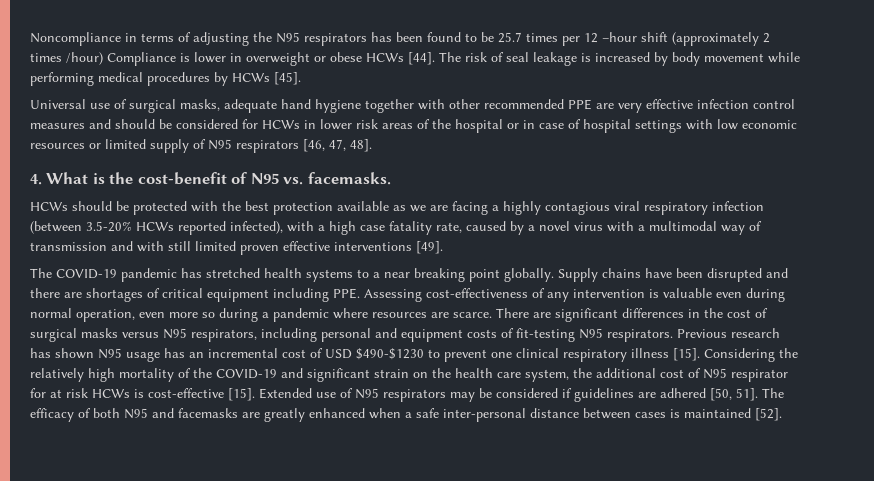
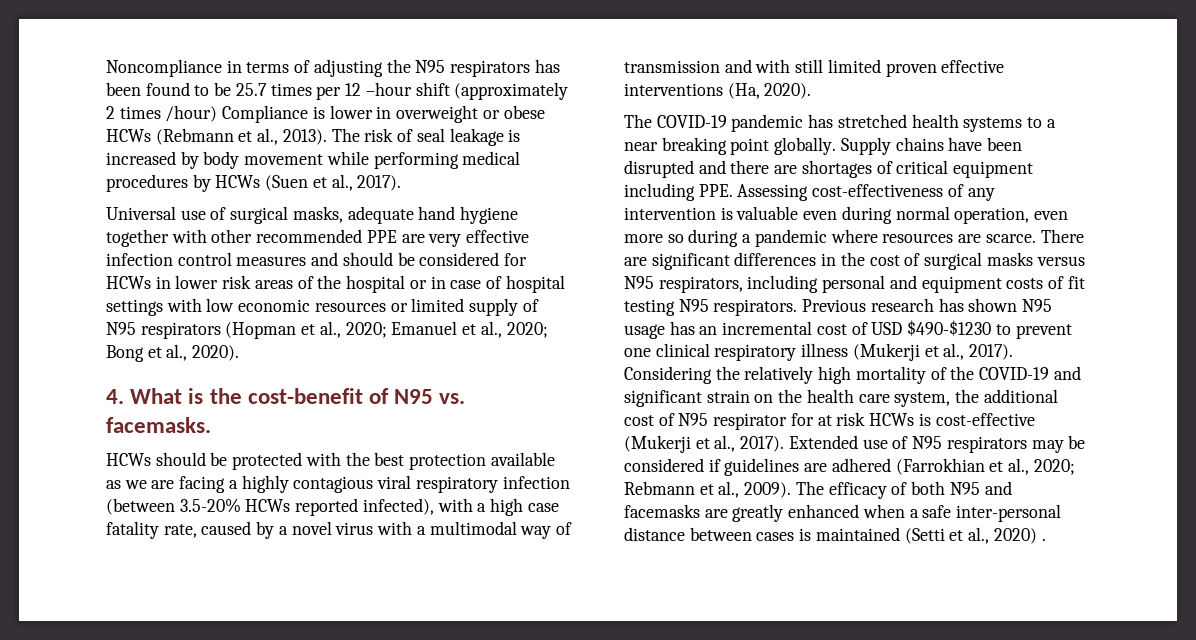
- Noncompliance in terms of adjusting the N95 respirators has been found to be 25.7 times per 12 –hour shift (approximately 2 times /hour) Compliance is lower in overweight or obese HCWs [44].
+ Noncompliance in terms of adjusting the N95 respirators has been found to be 25.7 times per 12 –hour shift (approximately 2 times /hour) Compliance is lower in overweight or obese HCWs (Rebmann et al., 2013).
- The risk of seal leakage is increased by body movement while performing medical procedures by HCWs [45].
+ The risk of seal leakage is increased by body movement while performing medical procedures by HCWs (Suen et al., 2017).
- Universal use of surgical masks, adequate hand hygiene together with other recommended PPE are very effective infection control measures and should be considered for HCWs in lower risk areas of the hospital or in case of hospital settings with low economic resources or limited supply of N95 respirators [46, 47, 48].
+ Universal use of surgical masks, adequate hand hygiene together with other recommended PPE are very effective infection control measures and should be considered for HCWs in lower risk areas of the hospital or in case of hospital settings with low economic resources or limited supply of N95 respirators (Hopman et al., 2020; Emanuel et al., 2020; Bong et al., 2020).
- HCWs should be protected with the best protection available as we are facing a highly contagious viral respiratory infection (between 3.5-20% HCWs reported infected), with a high case fatality rate, caused by a novel virus with a multimodal way of transmission and with still limited proven effective interventions [49].
+ HCWs should be protected with the best protection available as we are facing a highly contagious viral respiratory infection (between 3.5-20% HCWs reported infected), with a high case fatality rate, caused by a novel virus with a multimodal way of transmission and with still limited proven effective interventions (Ha, 2020).
- There are significant differences in the cost of surgical masks versus N95 respirators, including personal and equipment costs of fit-testing N95 respirators.
+ There are significant differences in the cost of surgical masks versus N95 respirators, including personal and equipment costs of fit testing N95 respirators.
- Previous research has shown N95 usage has an incremental cost of USD $490-$1230 to prevent one clinical respiratory illness [15].
+ Previous research has shown N95 usage has an incremental cost of USD $490-$1230 to prevent one clinical respiratory illness (Mukerji et al., 2017).
- Considering the relatively high mortality of the COVID-19 and significant strain on the health care system, the additional cost of N95 respirator for at risk HCWs is cost-effective [15].
+ Considering the relatively high mortality of the COVID-19 and significant strain on the health care system, the additional cost of N95 respirator for at risk HCWs is cost-effective (Mukerji et al., 2017).
- Extended use of N95 respirators may be considered if guidelines are adhered [50, 51].
+ Extended use of N95 respirators may be considered if guidelines are adhered (Farrokhian et al., 2020; Rebmann et al., 2009).
- The efficacy of both N95 and facemasks are greatly enhanced when a safe inter-personal distance between cases is maintained [52].
+ The efficacy of both N95 and facemasks are greatly enhanced when a safe inter-personal distance between cases is maintained (Setti et al., 2020) .

